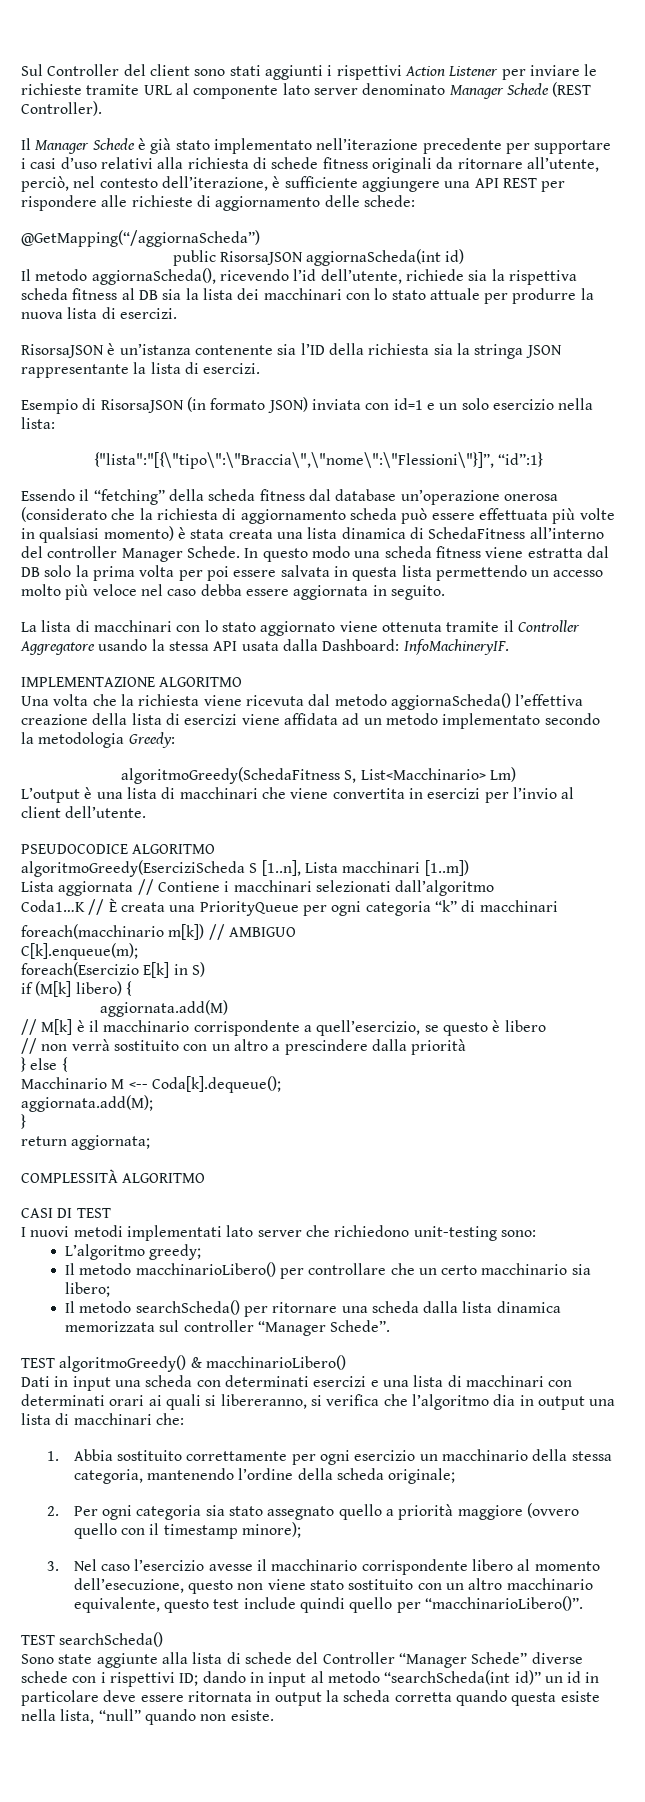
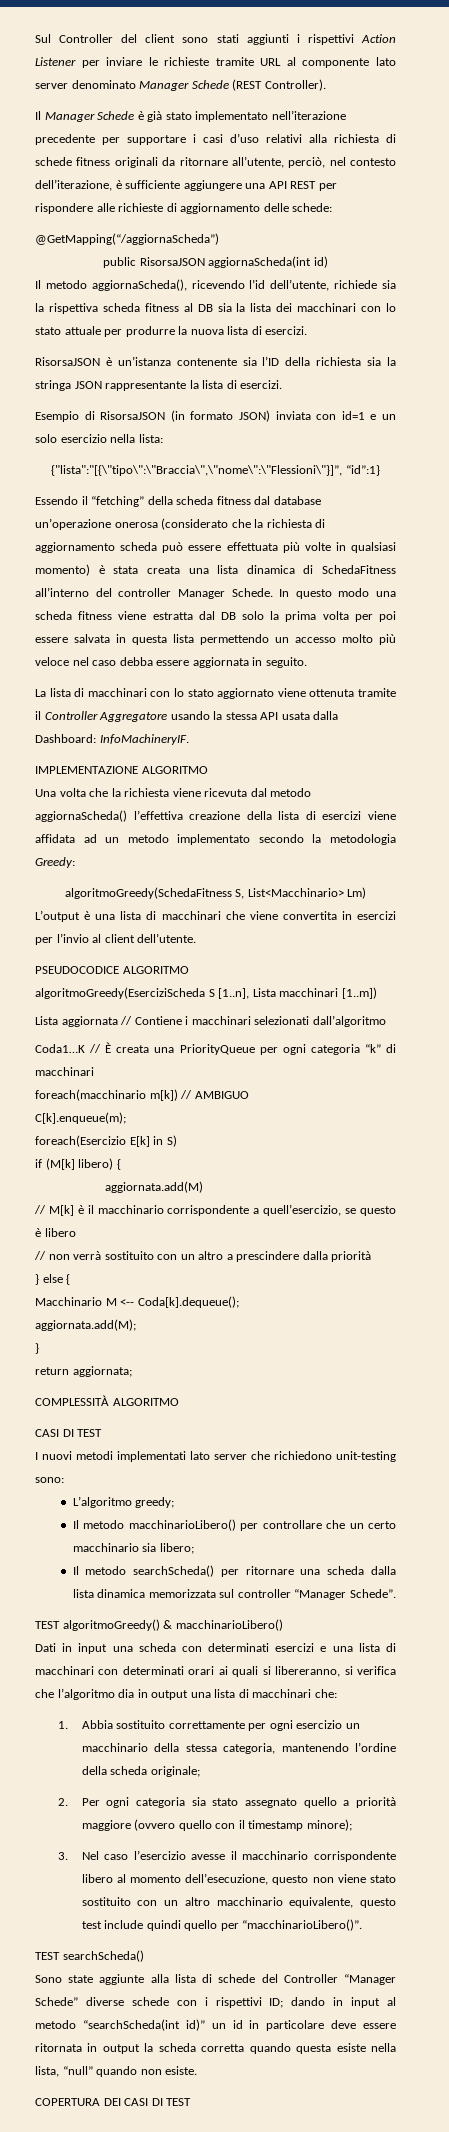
+ COPERTURA DEI CASI DI TEST

